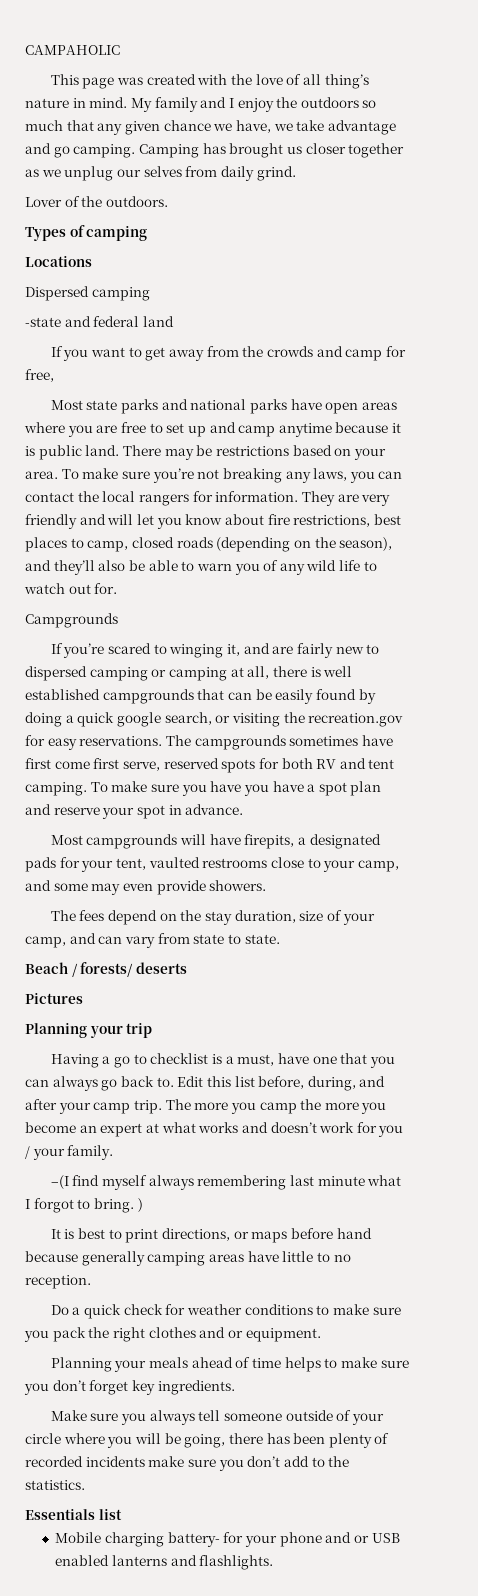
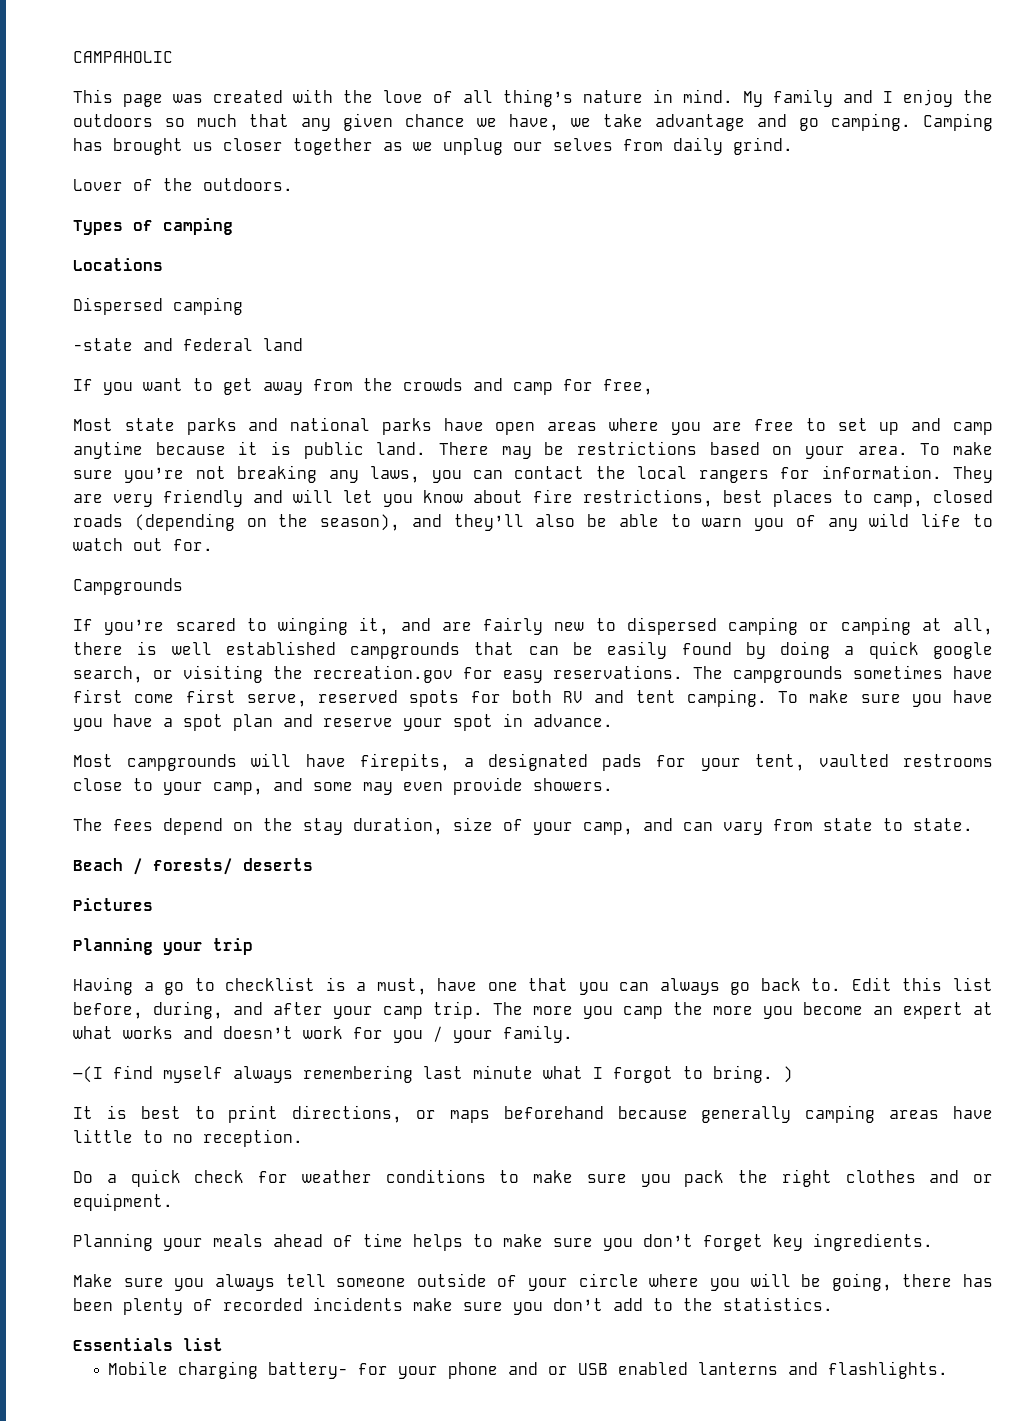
- It is best to print directions, or maps before hand because generally camping areas have little to no reception.
+ It is best to print directions, or maps beforehand because generally camping areas have little to no reception.

